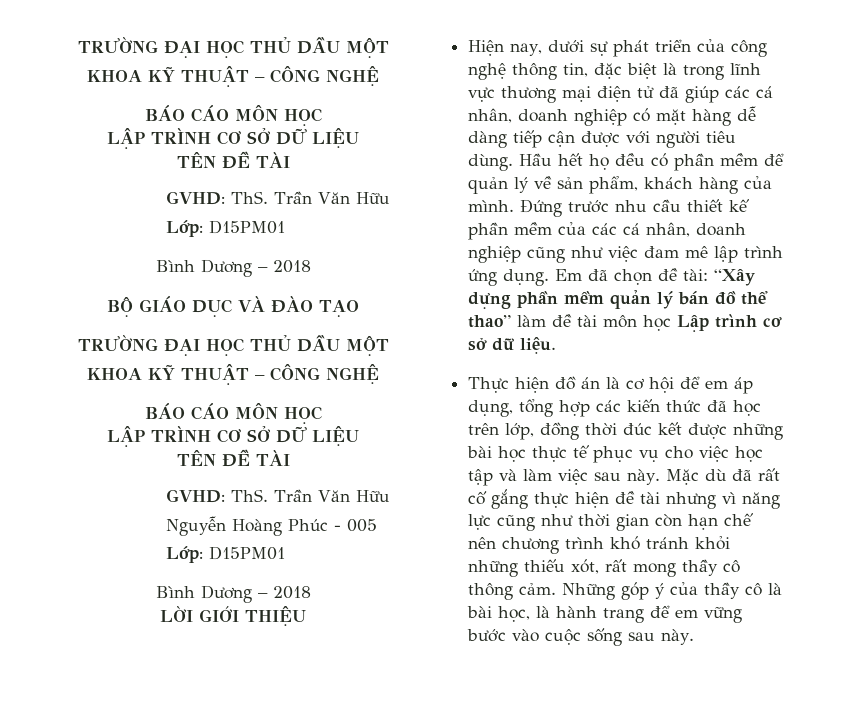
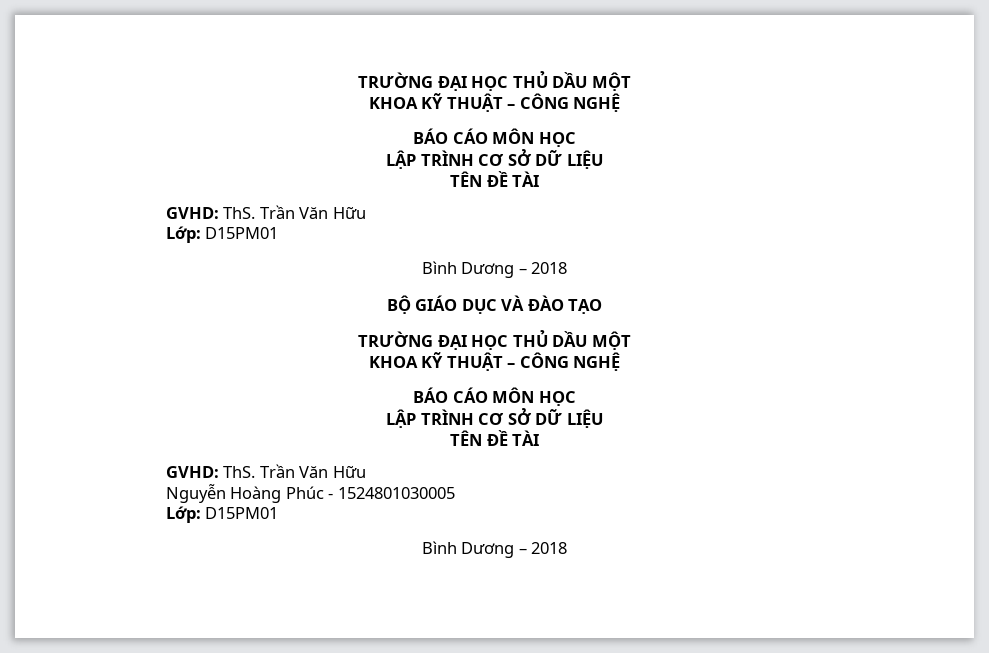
- Nguyễn Hoàng Phúc - 005
+ Nguyễn Hoàng Phúc - 1524801030005
  Lớp: D15PM01
  Bình Dương – 2018
- LỜI GIỚI THIỆU
- Hiện nay, dưới sự phát triển của công nghệ thông tin, đặc biệt là trong lĩnh vực thương mại điện tử đã giúp các cá nhân, doanh nghiệp có mặt hàng dễ dàng tiếp cận được với người tiêu dùng. Hầu hết họ đều có phần mềm để quản lý về sản phẩm, khách hàng của mình. Đứng trước nhu cầu thiết kế phần mềm của các cá nhân, doanh nghiệp cũng như việc đam mê lập trình ứng dụng. Em đã chọn đề tài: “Xây dựng phần mềm quản lý bán đồ thể thao” làm đề tài môn học Lập trình cơ sở dữ liệu.
- Thực hiện đồ án là cơ hội để em áp dụng, tổng hợp các kiến thức đã học trên lớp, đồng thời đúc kết được những bài học thực tế phục vụ cho việc học tập và làm việc sau này. Mặc dù đã rất cố gắng thực hiện đề tài nhưng vì năng lực cũng như thời gian còn hạn chế nên chương trình khó tránh khỏi những thiếu xót, rất mong thầy cô thông cảm. Những góp ý của thầy cô là bài học, là hành trang để em vững bước vào cuộc sống sau này.

